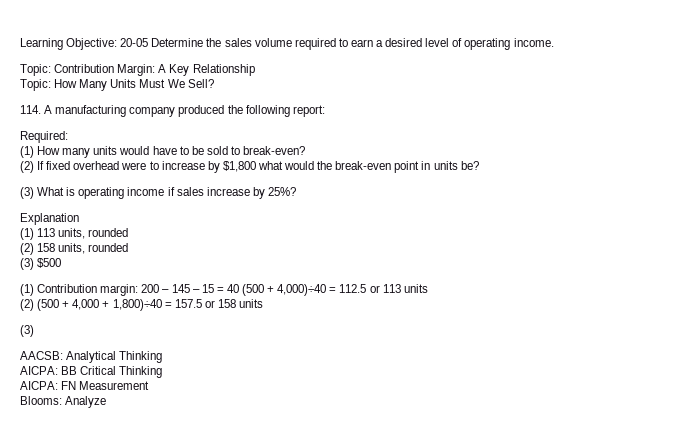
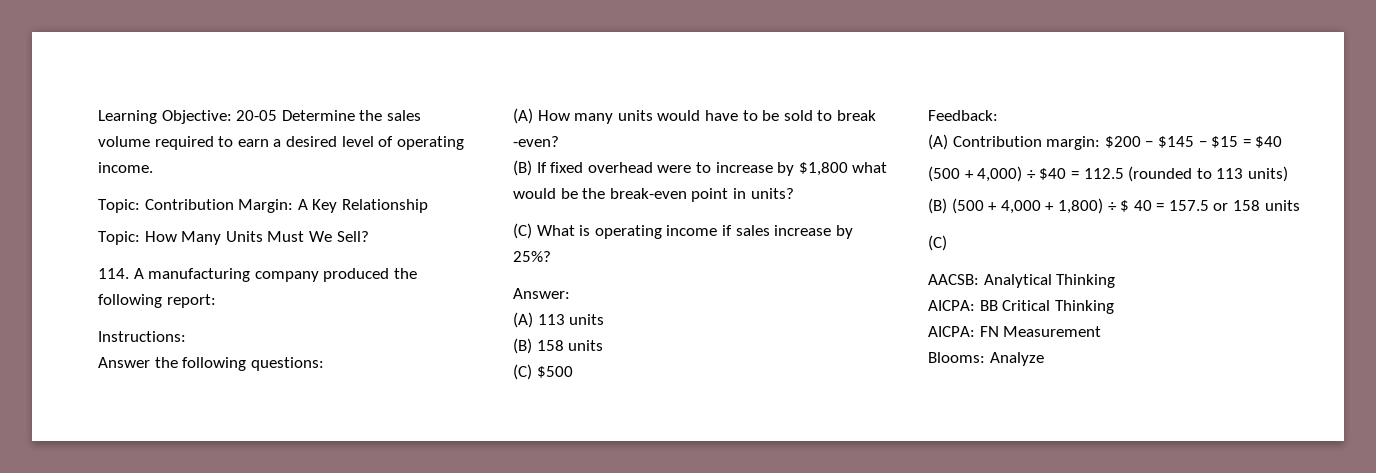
- Required:
- (1) How many units would have to be sold to break-even?
- (2) If fixed overhead were to increase by $1,800 what would the break-even point in units be?
- (3) What is operating income if sales increase by 25%?
+ Instructions:
+ Answer the following questions:
+ (A) How many units would have to be sold to break -even?
+ (B) If fixed overhead were to increase by $1,800 what would be the break-even point in units?
+ (C) What is operating income if sales increase by 25%?
- Explanation
- (1) 113 units, rounded
- (2) 158 units, rounded
- (3) $500
- (1) Contribution margin: 200 – 145 – 15 = 40 (500 + 4,000)÷40 = 112.5 or 113 units
- (2) (500 + 4,000 + 1,800)÷40 = 157.5 or 158 units
- (3)
+ Answer:
+ (A) 113 units
+ (B) 158 units
+ (C) $500
+ Feedback:
+ (A) Contribution margin: $200 − $145 − $15 = $40
+ (500 + 4,000) ÷ $40 = 112.5 (rounded to 113 units)
+ (B) (500 + 4,000 + 1,800) ÷ $ 40 = 157.5 or 158 units
+ (C)

